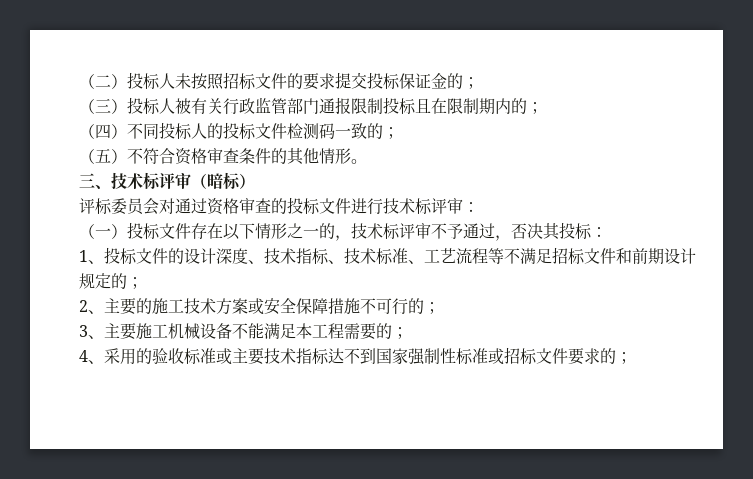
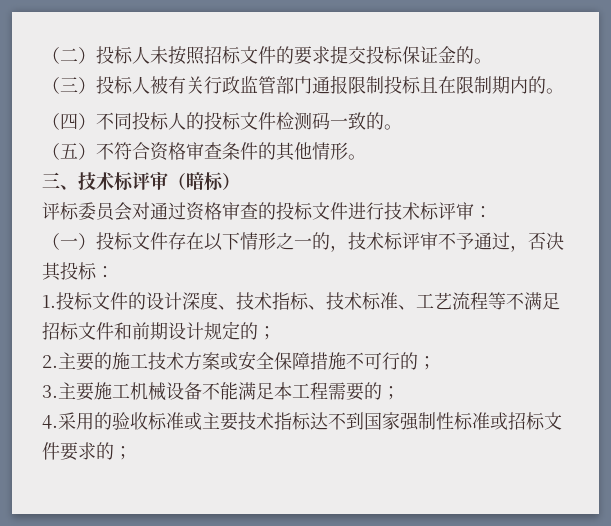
- （二）投标人未按照招标文件的要求提交投标保证金的；
+ （二）投标人未按照招标文件的要求提交投标保证金的。
- （三）投标人被有关行政监管部门通报限制投标且在限制期内的；
+ （三）投标人被有关行政监管部门通报限制投标且在限制期内的。
- （四）不同投标人的投标文件检测码一致的；
+ （四）不同投标人的投标文件检测码一致的。
- 1、投标文件的设计深度、技术指标、技术标准、工艺流程等不满足招标文件和前期设计规定的；
+ 1.投标文件的设计深度、技术指标、技术标准、工艺流程等不满足招标文件和前期设计规定的；
- 2、主要的施工技术方案或安全保障措施不可行的；
+ 2.主要的施工技术方案或安全保障措施不可行的；
- 3、主要施工机械设备不能满足本工程需要的；
+ 3.主要施工机械设备不能满足本工程需要的；
- 4、采用的验收标准或主要技术指标达不到国家强制性标准或招标文件要求的；
+ 4.采用的验收标准或主要技术指标达不到国家强制性标准或招标文件要求的；

